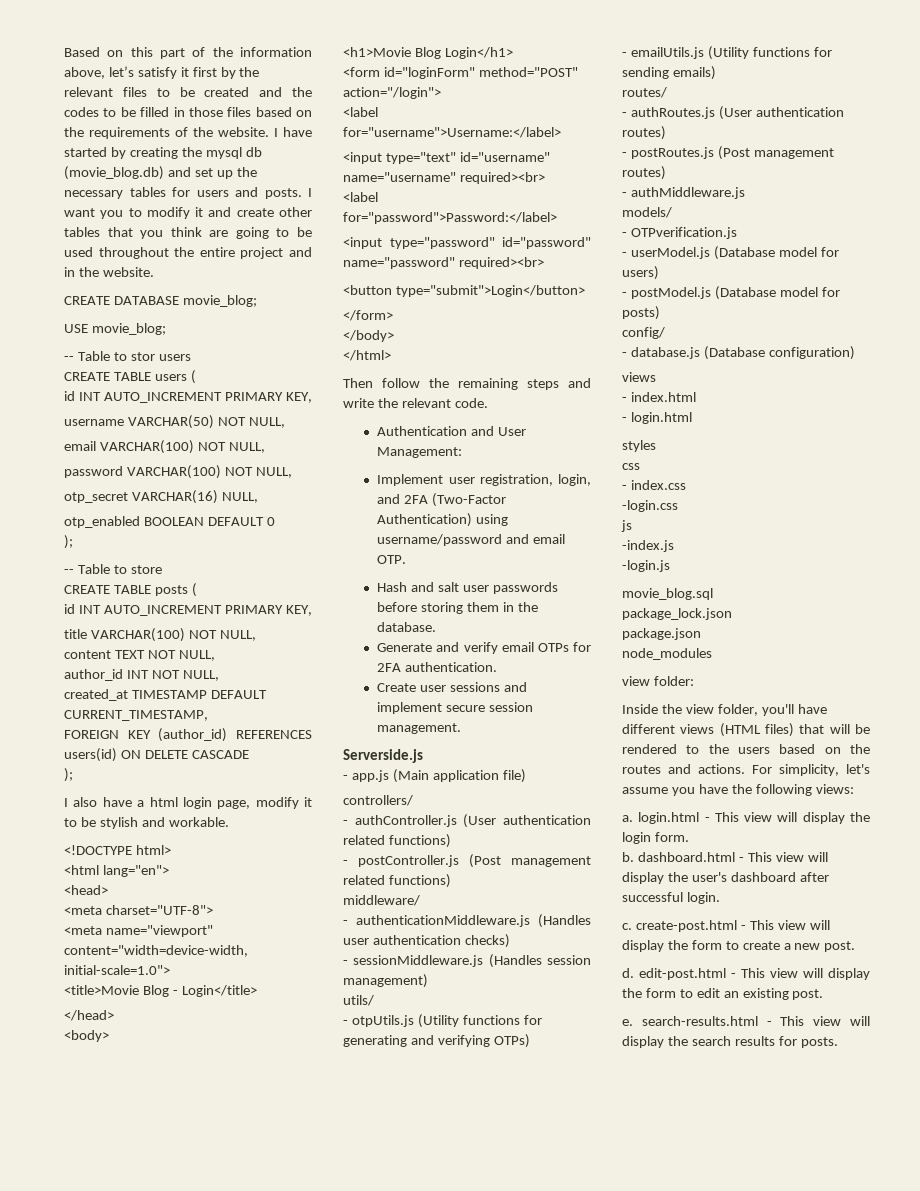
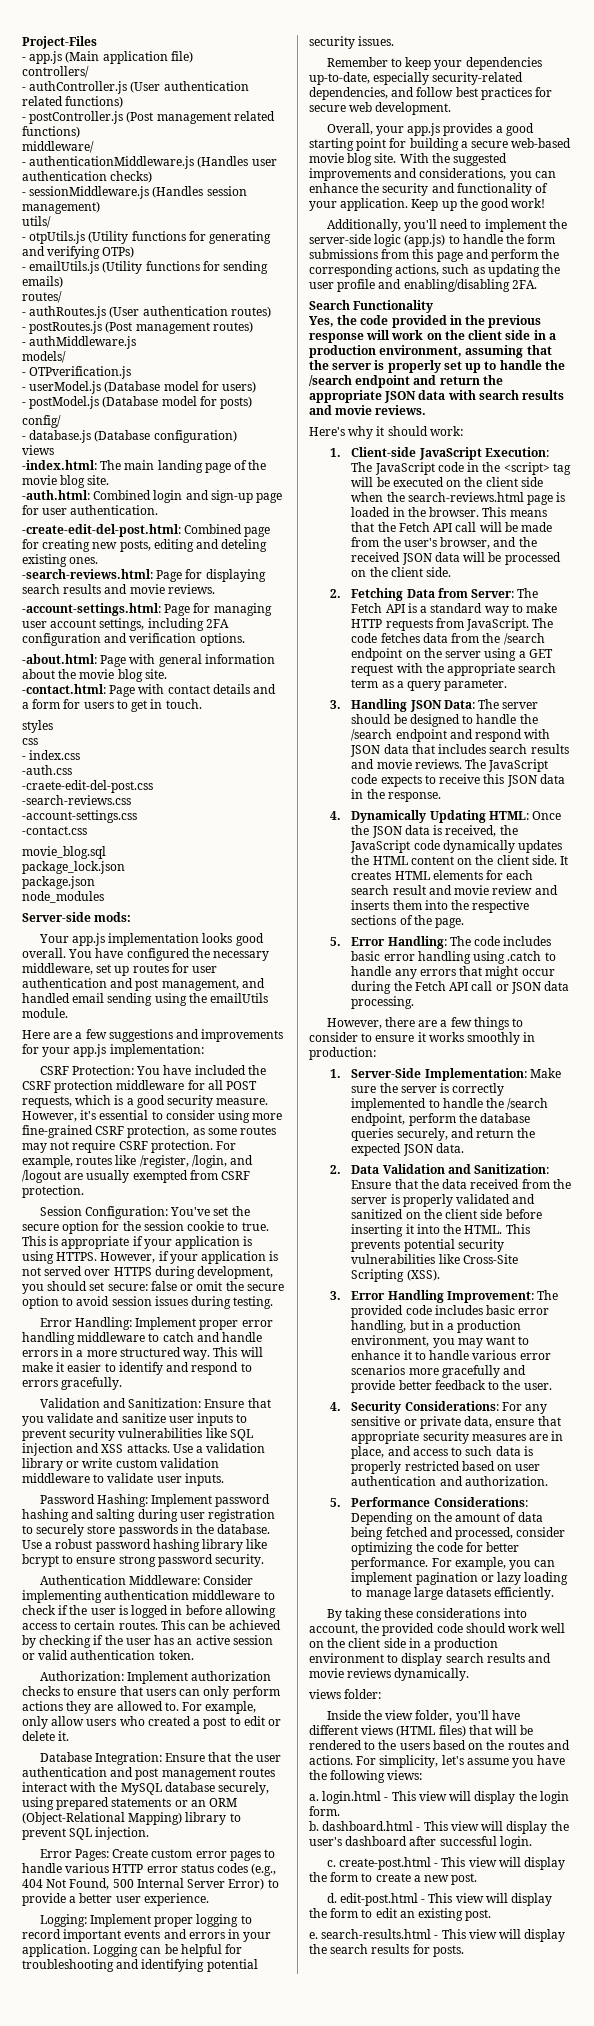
- Based on this part of the information above, let’s satisfy it first by the relevant files to be created and the codes to be filled in those files based on the requirements of the website. I have started by creating the mysql db (movie_blog.db) and set up the necessary tables for users and posts. I want you to modify it and create other tables that you think are going to be used throughout the entire project and in the website.
- CREATE DATABASE movie_blog;
- USE movie_blog;
- -- Table to stor users
- CREATE TABLE users (
- id INT AUTO_INCREMENT PRIMARY KEY,
- username VARCHAR(50) NOT NULL,
- email VARCHAR(100) NOT NULL,
- password VARCHAR(100) NOT NULL,
- otp_secret VARCHAR(16) NULL,
- otp_enabled BOOLEAN DEFAULT 0
- );
- -- Table to store
- CREATE TABLE posts (
- id INT AUTO_INCREMENT PRIMARY KEY,
- title VARCHAR(100) NOT NULL,
- content TEXT NOT NULL,
- author_id INT NOT NULL,
- created_at TIMESTAMP DEFAULT CURRENT_TIMESTAMP,
- FOREIGN KEY (author_id) REFERENCES users(id) ON DELETE CASCADE
- );
- I also have a html login page, modify it to be stylish and workable.
- <!DOCTYPE html>
- <html lang="en">
- <head>
- <meta charset="UTF-8">
- <meta name="viewport" content="width=device-width, initial-scale=1.0">
- <title>Movie Blog - Login</title>
- </head>
- <body>
- <h1>Movie Blog Login</h1>
- <form id="loginForm" method="POST" action="/login">
- <label for="username">Username:</label>
- <input type="text" id="username" name="username" required><br>
- <label for="password">Password:</label>
- <input type="password" id="password" name="password" required><br>
- <button type="submit">Login</button>
- </form>
- </body>
- </html>
- Then follow the remaining steps and write the relevant code.
- Authentication and User Management:
- Implement user registration, login, and 2FA (Two-Factor Authentication) using username/password and email OTP.
- Hash and salt user passwords before storing them in the database.
- Generate and verify email OTPs for 2FA authentication.
- Create user sessions and implement secure session management.
- Serverside.js
+ Project-Files
- - index.html
- - login.html
+ -index.html: The main landing page of the movie blog site.
+ -auth.html: Combined login and sign-up page for user authentication.
+ -create-edit-del-post.html: Combined page for creating new posts, editing and deteling existing ones.
+ -search-reviews.html: Page for displaying search results and movie reviews.
+ -account-settings.html: Page for managing user account settings, including 2FA configuration and verification options.
+ -about.html: Page with general information about the movie blog site.
+ -contact.html: Page with contact details and a form for users to get in touch.
- -login.css
- js
- -index.js
- -login.js
+ -auth.css
+ -craete-edit-del-post.css
+ -search-reviews.css
+ -account-settings.css
+ -contact.css
- view folder:
+ Server-side mods:
+ Your app.js implementation looks good overall. You have configured the necessary middleware, set up routes for user authentication and post management, and handled email sending using the emailUtils module.
+ Here are a few suggestions and improvements for your app.js implementation:
+ CSRF Protection: You have included the CSRF protection middleware for all POST requests, which is a good security measure. However, it's essential to consider using more fine-grained CSRF protection, as some routes may not require CSRF protection. For example, routes like /register, /login, and /logout are usually exempted from CSRF protection.
+ Session Configuration: You've set the secure option for the session cookie to true. This is appropriate if your application is using HTTPS. However, if your application is not served over HTTPS during development, you should set secure: false or omit the secure option to avoid session issues during testing.
+ Error Handling: Implement proper error handling middleware to catch and handle errors in a more structured way. This will make it easier to identify and respond to errors gracefully.
+ Validation and Sanitization: Ensure that you validate and sanitize user inputs to prevent security vulnerabilities like SQL injection and XSS attacks. Use a validation library or write custom validation middleware to validate user inputs.
+ Password Hashing: Implement password hashing and salting during user registration to securely store passwords in the database. Use a robust password hashing library like bcrypt to ensure strong password security.
+ Authentication Middleware: Consider implementing authentication middleware to check if the user is logged in before allowing access to certain routes. This can be achieved by checking if the user has an active session or valid authentication token.
+ Authorization: Implement authorization checks to ensure that users can only perform actions they are allowed to. For example, only allow users who created a post to edit or delete it.
+ Database Integration: Ensure that the user authentication and post management routes interact with the MySQL database securely, using prepared statements or an ORM (Object-Relational Mapping) library to prevent SQL injection.
+ Error Pages: Create custom error pages to handle various HTTP error status codes (e.g., 404 Not Found, 500 Internal Server Error) to provide a better user experience.
+ Logging: Implement proper logging to record important events and errors in your application. Logging can be helpful for troubleshooting and identifying potential security issues.
+ Remember to keep your dependencies up-to-date, especially security-related dependencies, and follow best practices for secure web development.
+ Overall, your app.js provides a good starting point for building a secure web-based movie blog site. With the suggested improvements and considerations, you can enhance the security and functionality of your application. Keep up the good work!
+ Additionally, you'll need to implement the server-side logic (app.js) to handle the form submissions from this page and perform the corresponding actions, such as updating the user profile and enabling/disabling 2FA.
+ Search Functionality
+ Yes, the code provided in the previous response will work on the client side in a production environment, assuming that the server is properly set up to handle the /search endpoint and return the appropriate JSON data with search results and movie reviews.
+ Here's why it should work:
+ 1. Client-side JavaScript Execution: The JavaScript code in the <script> tag will be executed on the client side when the search-reviews.html page is loaded in the browser. This means that the Fetch API call will be made from the user's browser, and the received JSON data will be processed on the client side.
+ 2. Fetching Data from Server: The Fetch API is a standard way to make HTTP requests from JavaScript. The code fetches data from the /search endpoint on the server using a GET request with the appropriate search term as a query parameter.
+ 3. Handling JSON Data: The server should be designed to handle the /search endpoint and respond with JSON data that includes search results and movie reviews. The JavaScript code expects to receive this JSON data in the response.
+ 4. Dynamically Updating HTML: Once the JSON data is received, the JavaScript code dynamically updates the HTML content on the client side. It creates HTML elements for each search result and movie review and inserts them into the respective sections of the page.
+ 5. Error Handling: The code includes basic error handling using .catch to handle any errors that might occur during the Fetch API call or JSON data processing.
+ However, there are a few things to consider to ensure it works smoothly in production:
+ 1. Server-Side Implementation: Make sure the server is correctly implemented to handle the /search endpoint, perform the database queries securely, and return the expected JSON data.
+ 2. Data Validation and Sanitization: Ensure that the data received from the server is properly validated and sanitized on the client side before inserting it into the HTML. This prevents potential security vulnerabilities like Cross-Site Scripting (XSS).
+ 3. Error Handling Improvement: The provided code includes basic error handling, but in a production environment, you may want to enhance it to handle various error scenarios more gracefully and provide better feedback to the user.
+ 4. Security Considerations: For any sensitive or private data, ensure that appropriate security measures are in place, and access to such data is properly restricted based on user authentication and authorization.
+ 5. Performance Considerations: Depending on the amount of data being fetched and processed, consider optimizing the code for better performance. For example, you can implement pagination or lazy loading to manage large datasets efficiently.
+ By taking these considerations into account, the provided code should work well on the client side in a production environment to display search results and movie reviews dynamically.
+ views folder:

